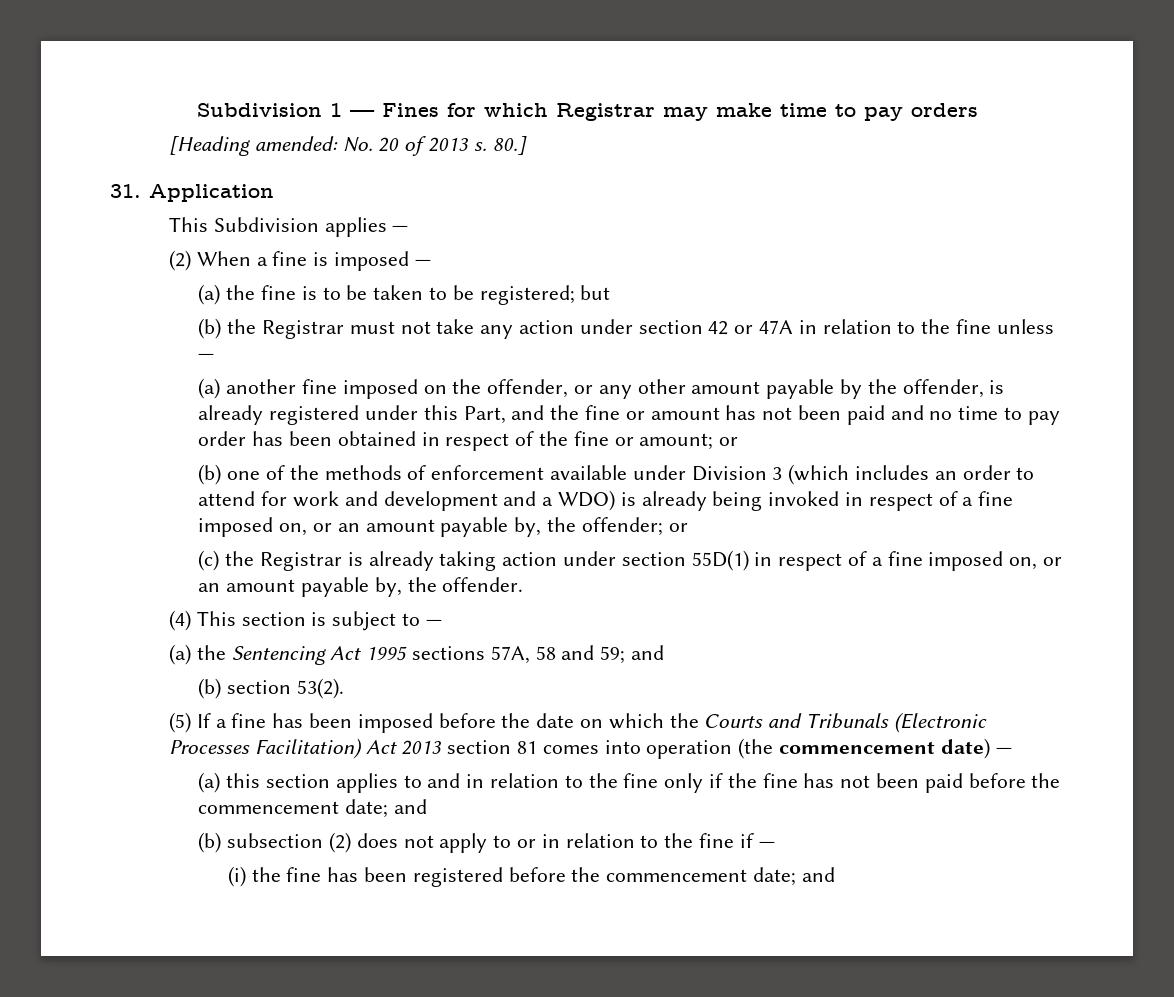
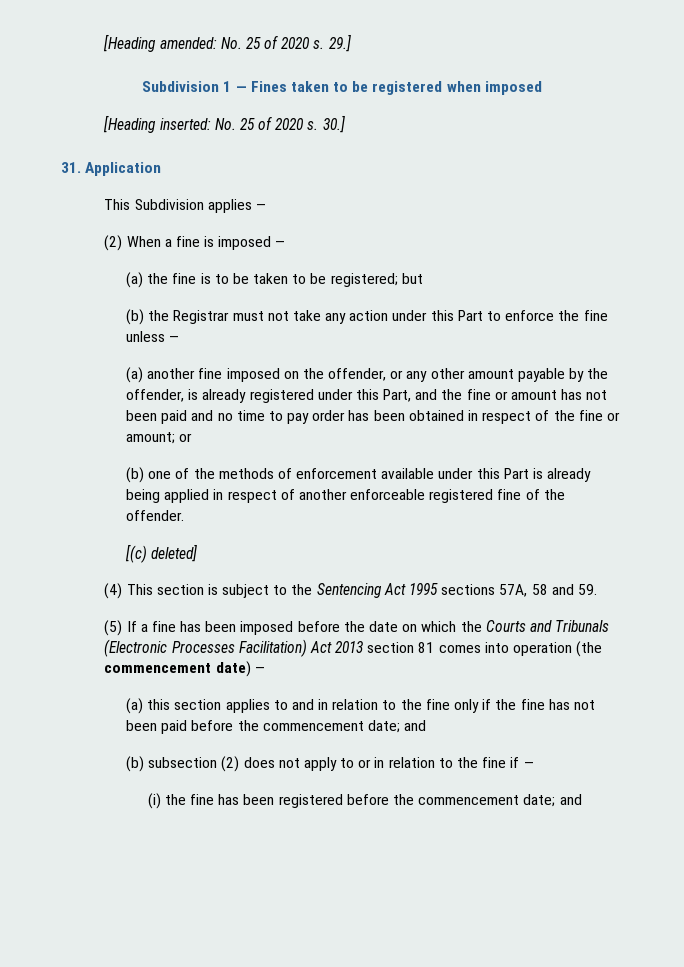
- Subdivision 1 — Fines for which Registrar may make time to pay orders
- [Heading amended: No. 20 of 2013 s. 80.]
+ [Heading amended: No. 25 of 2020 s. 29.]
+ Subdivision 1 — Fines taken to be registered when imposed
+ [Heading inserted: No. 25 of 2020 s. 30.]
- (b) the Registrar must not take any action under section 42 or 47A in relation to the fine unless —
+ (b) the Registrar must not take any action under this Part to enforce the fine unless —
- (b) one of the methods of enforcement available under Division 3 (which includes an order to attend for work and development and a WDO) is already being invoked in respect of a fine imposed on, or an amount payable by, the offender; or
- (c) the Registrar is already taking action under section 55D(1) in respect of a fine imposed on, or an amount payable by, the offender.
+ (b) one of the methods of enforcement available under this Part is already being applied in respect of another enforceable registered fine of the offender.
+ [(c) deleted]
- (4) This section is subject to —
- (a) the Sentencing Act 1995 sections 57A, 58 and 59; and
- (b) section 53(2).
+ (4) This section is subject to the Sentencing Act 1995 sections 57A, 58 and 59.

